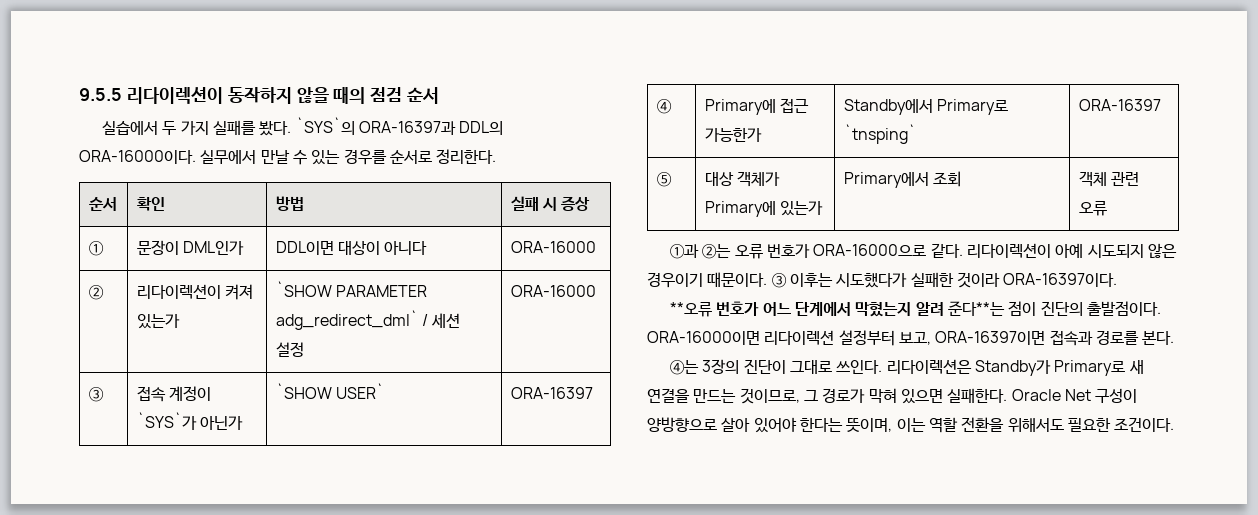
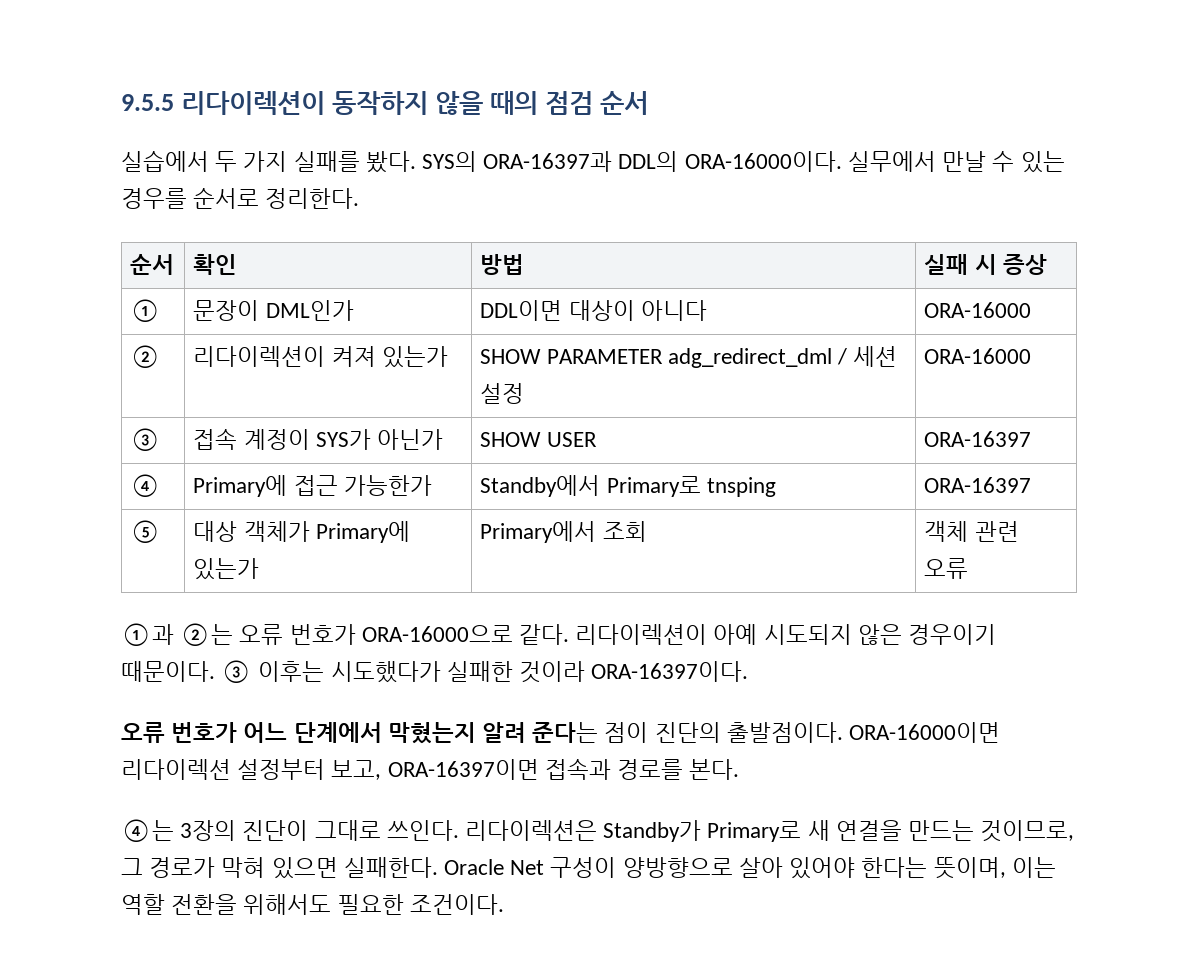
- `SYS`의 ORA-16397과 DDL의 ORA-16000이다.
+ SYS의 ORA-16397과 DDL의 ORA-16000이다.
- ② | 리다이렉션이 켜져 있는가 | `SHOW PARAMETER adg_redirect_dml` / 세션 설정 | ORA-16000
+ ② | 리다이렉션이 켜져 있는가 | SHOW PARAMETER adg_redirect_dml / 세션 설정 | ORA-16000
- ③ | 접속 계정이 `SYS`가 아닌가 | `SHOW USER` | ORA-16397
+ ③ | 접속 계정이 SYS가 아닌가 | SHOW USER | ORA-16397
- ④ | Primary에 접근 가능한가 | Standby에서 Primary로 `tnsping` | ORA-16397
+ ④ | Primary에 접근 가능한가 | Standby에서 Primary로 tnsping | ORA-16397
- **오류 번호가 어느 단계에서 막혔는지 알려 준다**는 점이 진단의 출발점이다.
+ 오류 번호가 어느 단계에서 막혔는지 알려 준다는 점이 진단의 출발점이다.

